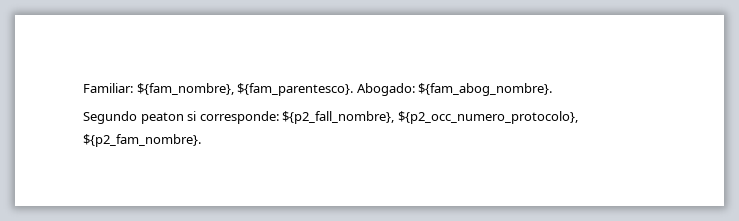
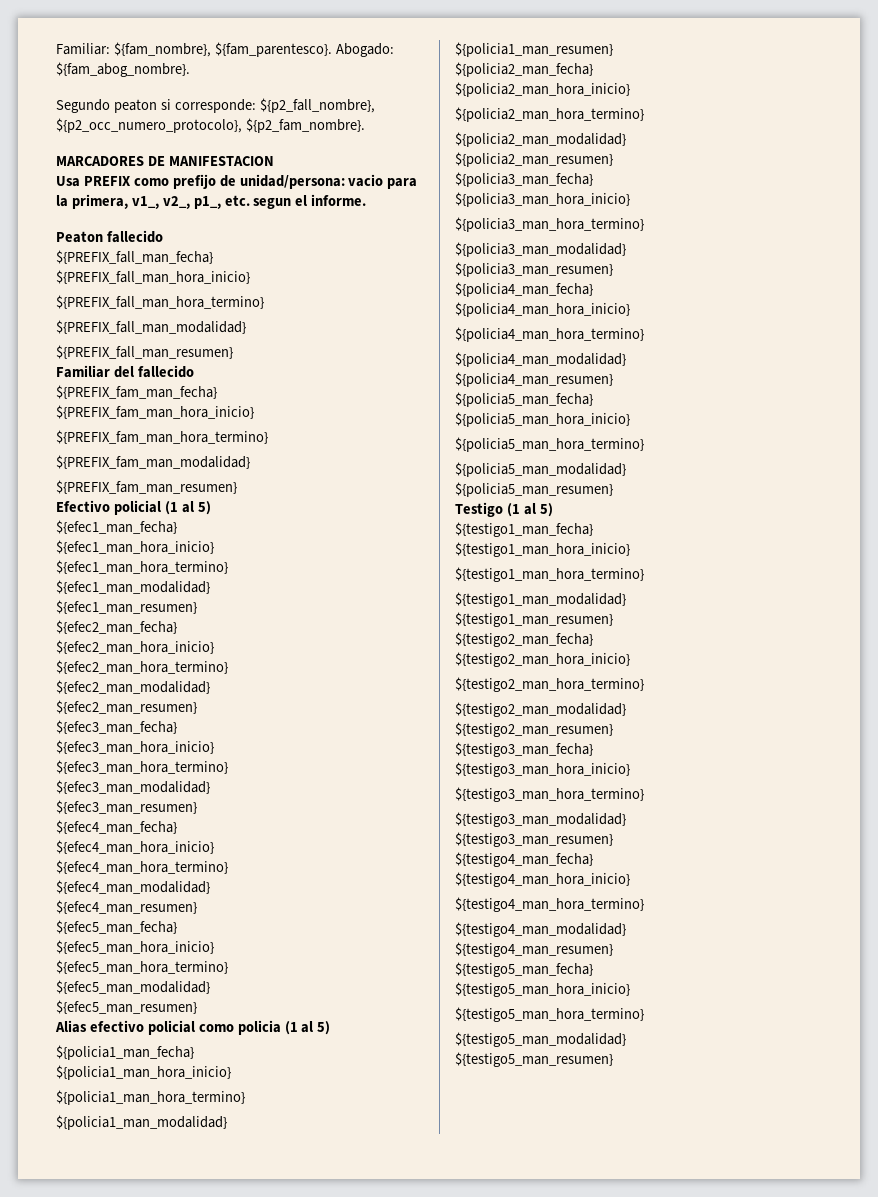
+ MARCADORES DE MANIFESTACION
+ Usa PREFIX como prefijo de unidad/persona: vacio para la primera, v1_, v2_, p1_, etc. segun el informe.
+ Peaton fallecido
+ ${PREFIX_fall_man_fecha}
+ ${PREFIX_fall_man_hora_inicio}
+ ${PREFIX_fall_man_hora_termino}
+ ${PREFIX_fall_man_modalidad}
+ ${PREFIX_fall_man_resumen}
+ Familiar del fallecido
+ ${PREFIX_fam_man_fecha}
+ ${PREFIX_fam_man_hora_inicio}
+ ${PREFIX_fam_man_hora_termino}
+ ${PREFIX_fam_man_modalidad}
+ ${PREFIX_fam_man_resumen}
+ Efectivo policial (1 al 5)
+ ${efec1_man_fecha}
+ ${efec1_man_hora_inicio}
+ ${efec1_man_hora_termino}
+ ${efec1_man_modalidad}
+ ${efec1_man_resumen}
+ ${efec2_man_fecha}
+ ${efec2_man_hora_inicio}
+ ${efec2_man_hora_termino}
+ ${efec2_man_modalidad}
+ ${efec2_man_resumen}
+ ${efec3_man_fecha}
+ ${efec3_man_hora_inicio}
+ ${efec3_man_hora_termino}
+ ${efec3_man_modalidad}
+ ${efec3_man_resumen}
+ ${efec4_man_fecha}
+ ${efec4_man_hora_inicio}
+ ${efec4_man_hora_termino}
+ ${efec4_man_modalidad}
+ ${efec4_man_resumen}
+ ${efec5_man_fecha}
+ ${efec5_man_hora_inicio}
+ ${efec5_man_hora_termino}
+ ${efec5_man_modalidad}
+ ${efec5_man_resumen}
+ Alias efectivo policial como policia (1 al 5)
+ ${policia1_man_fecha}
+ ${policia1_man_hora_inicio}
+ ${policia1_man_hora_termino}
+ ${policia1_man_modalidad}
+ ${policia1_man_resumen}
+ ${policia2_man_fecha}
+ ${policia2_man_hora_inicio}
+ ${policia2_man_hora_termino}
+ ${policia2_man_modalidad}
+ ${policia2_man_resumen}
+ ${policia3_man_fecha}
+ ${policia3_man_hora_inicio}
+ ${policia3_man_hora_termino}
+ ${policia3_man_modalidad}
+ ${policia3_man_resumen}
+ ${policia4_man_fecha}
+ ${policia4_man_hora_inicio}
+ ${policia4_man_hora_termino}
+ ${policia4_man_modalidad}
+ ${policia4_man_resumen}
+ ${policia5_man_fecha}
+ ${policia5_man_hora_inicio}
+ ${policia5_man_hora_termino}
+ ${policia5_man_modalidad}
+ ${policia5_man_resumen}
+ Testigo (1 al 5)
+ ${testigo1_man_fecha}
+ ${testigo1_man_hora_inicio}
+ ${testigo1_man_hora_termino}
+ ${testigo1_man_modalidad}
+ ${testigo1_man_resumen}
+ ${testigo2_man_fecha}
+ ${testigo2_man_hora_inicio}
+ ${testigo2_man_hora_termino}
+ ${testigo2_man_modalidad}
+ ${testigo2_man_resumen}
+ ${testigo3_man_fecha}
+ ${testigo3_man_hora_inicio}
+ ${testigo3_man_hora_termino}
+ ${testigo3_man_modalidad}
+ ${testigo3_man_resumen}
+ ${testigo4_man_fecha}
+ ${testigo4_man_hora_inicio}
+ ${testigo4_man_hora_termino}
+ ${testigo4_man_modalidad}
+ ${testigo4_man_resumen}
+ ${testigo5_man_fecha}
+ ${testigo5_man_hora_inicio}
+ ${testigo5_man_hora_termino}
+ ${testigo5_man_modalidad}
+ ${testigo5_man_resumen}

